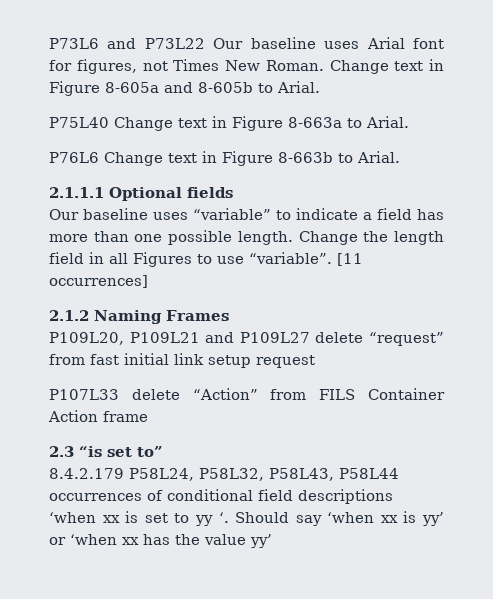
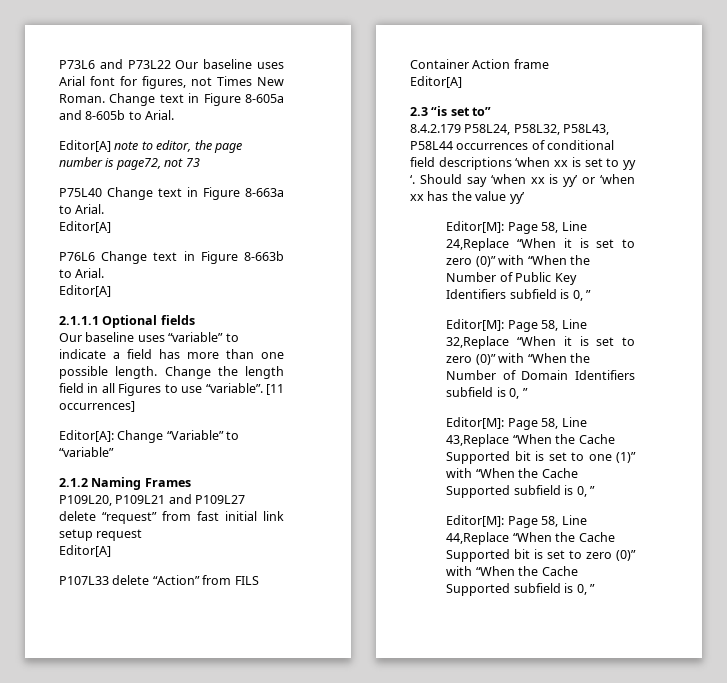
+ Editor[A] note to editor, the page number is page72, not 73
  P75L40 Change text in Figure 8-663a to Arial.
+ Editor[A]
  P76L6 Change text in Figure 8-663b to Arial.
+ Editor[A]
+ Editor[A]: Change “Variable” to “variable”
  P109L20, P109L21 and P109L27 delete “request” from fast initial link setup request
+ Editor[A]
  P107L33 delete “Action” from FILS Container Action frame
+ Editor[A]
+ Editor[M]: Page 58, Line 24,Replace “When it is set to zero (0)” with “When the Number of Public Key Identifiers subfield is 0, ”
+ Editor[M]: Page 58, Line 32,Replace “When it is set to zero (0)” with “When the Number of Domain Identifiers subfield is 0, ”
+ Editor[M]: Page 58, Line 43,Replace “When the Cache Supported bit is set to one (1)” with “When the Cache Supported subfield is 0, ”
+ Editor[M]: Page 58, Line 44,Replace “When the Cache Supported bit is set to zero (0)” with “When the Cache Supported subfield is 0, ”

